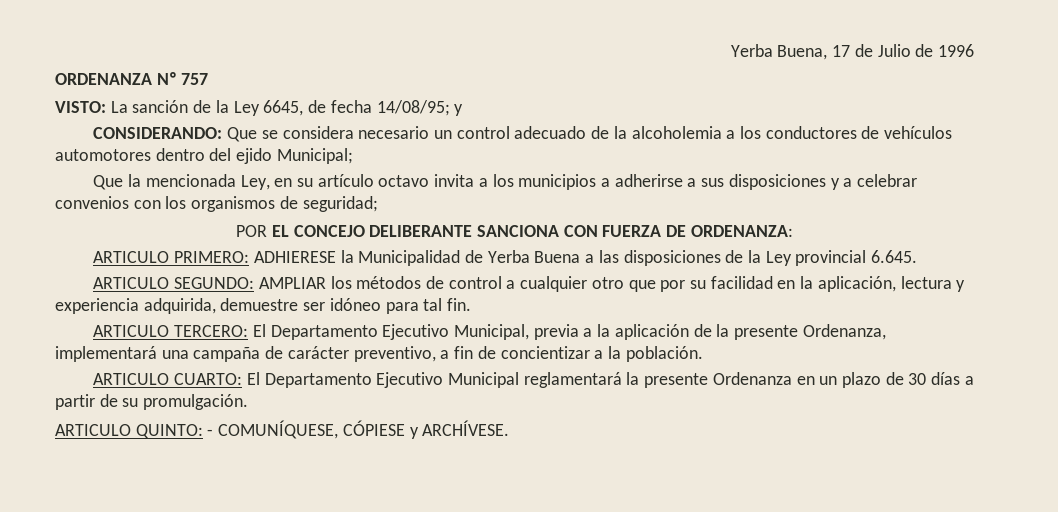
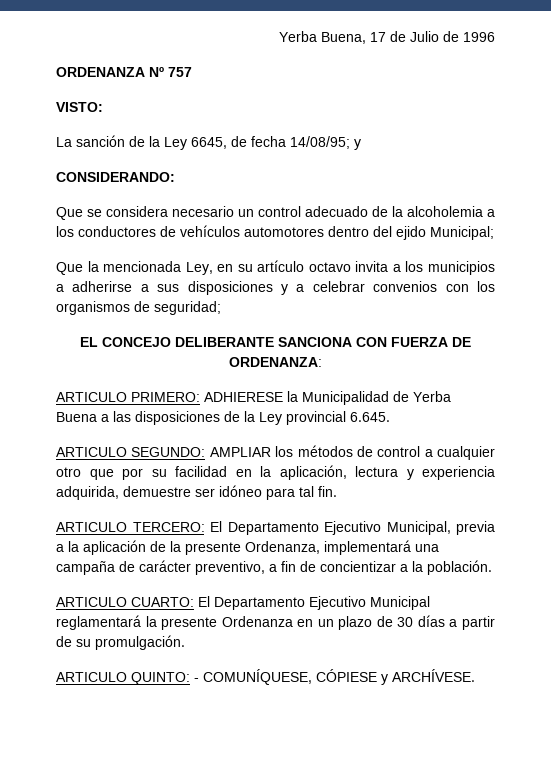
- VISTO: La sanción de la Ley 6645, de fecha 14/08/95; y
+ VISTO:
+ La sanción de la Ley 6645, de fecha 14/08/95; y
- CONSIDERANDO: Que se considera necesario un control adecuado de la alcoholemia a los conductores de vehículos automotores dentro del ejido Municipal;
+ CONSIDERANDO:
+ Que se considera necesario un control adecuado de la alcoholemia a los conductores de vehículos automotores dentro del ejido Municipal;
- POR EL CONCEJO DELIBERANTE SANCIONA CON FUERZA DE ORDENANZA:
+ EL CONCEJO DELIBERANTE SANCIONA CON FUERZA DE ORDENANZA:

